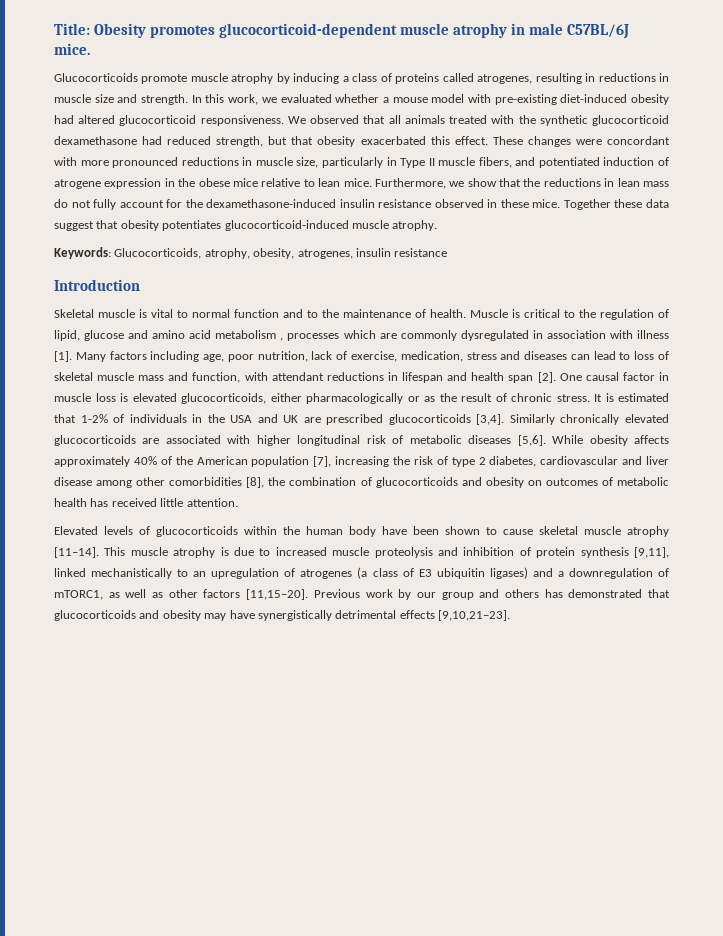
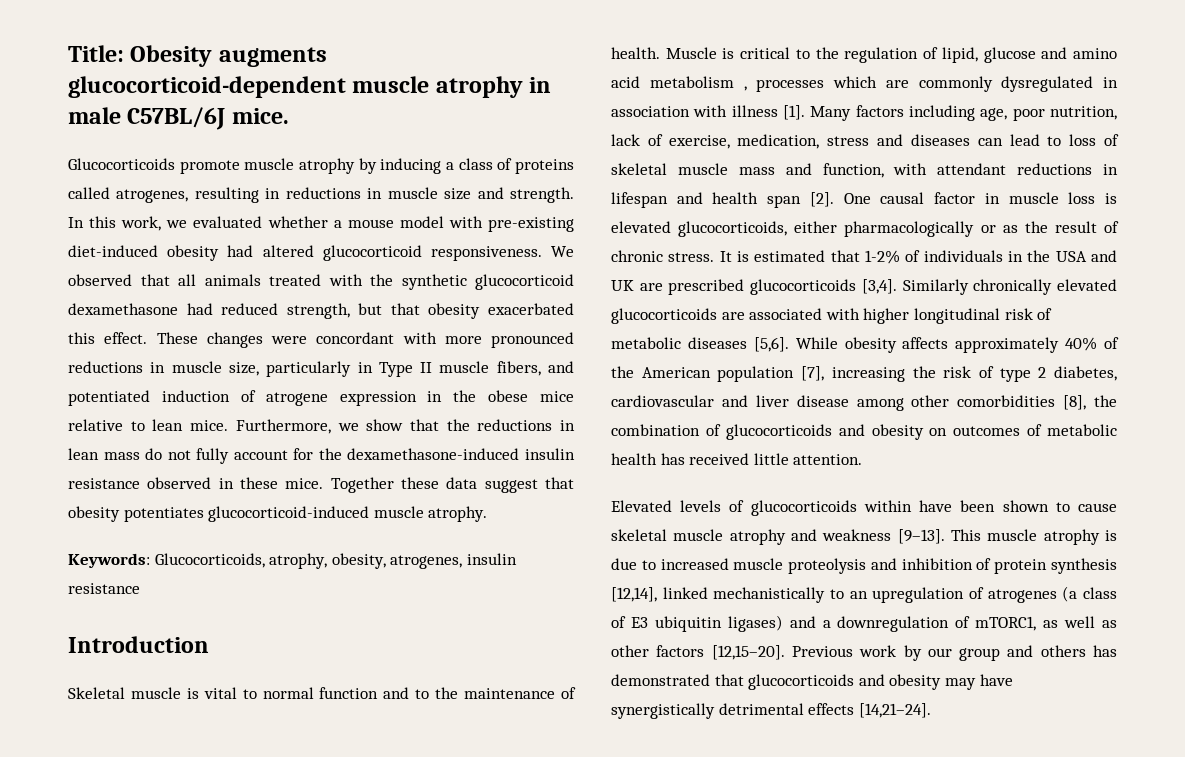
- Title: Obesity promotes glucocorticoid-dependent muscle atrophy in male C57BL/6J mice.
+ Title: Obesity augments glucocorticoid-dependent muscle atrophy in male C57BL/6J mice.
- Elevated levels of glucocorticoids within the human body have been shown to cause skeletal muscle atrophy [11–14].
+ Elevated levels of glucocorticoids within have been shown to cause skeletal muscle atrophy and weakness [9–13].
- This muscle atrophy is due to increased muscle proteolysis and inhibition of protein synthesis [9,11], linked mechanistically to an upregulation of atrogenes (a class of E3 ubiquitin ligases) and a downregulation of mTORC1, as well as other factors [11,15–20].
+ This muscle atrophy is due to increased muscle proteolysis and inhibition of protein synthesis [12,14], linked mechanistically to an upregulation of atrogenes (a class of E3 ubiquitin ligases) and a downregulation of mTORC1, as well as other factors [12,15–20].
- Previous work by our group and others has demonstrated that glucocorticoids and obesity may have synergistically detrimental effects [9,10,21–23].
+ Previous work by our group and others has demonstrated that glucocorticoids and obesity may have synergistically detrimental effects [14,21–24].

